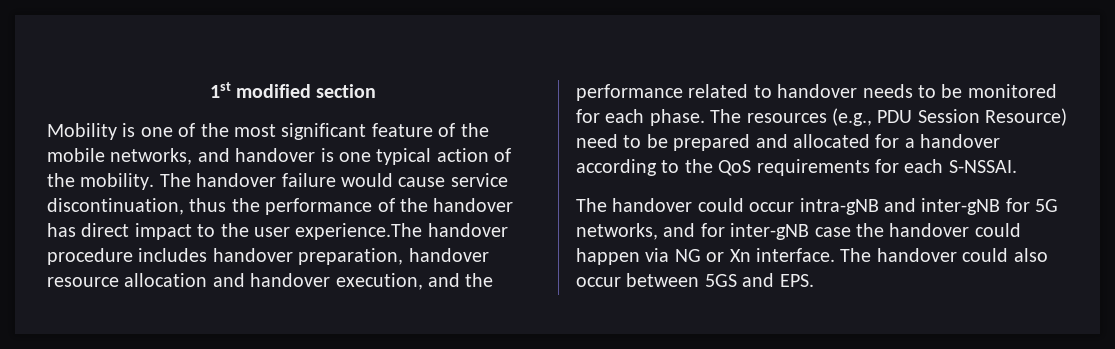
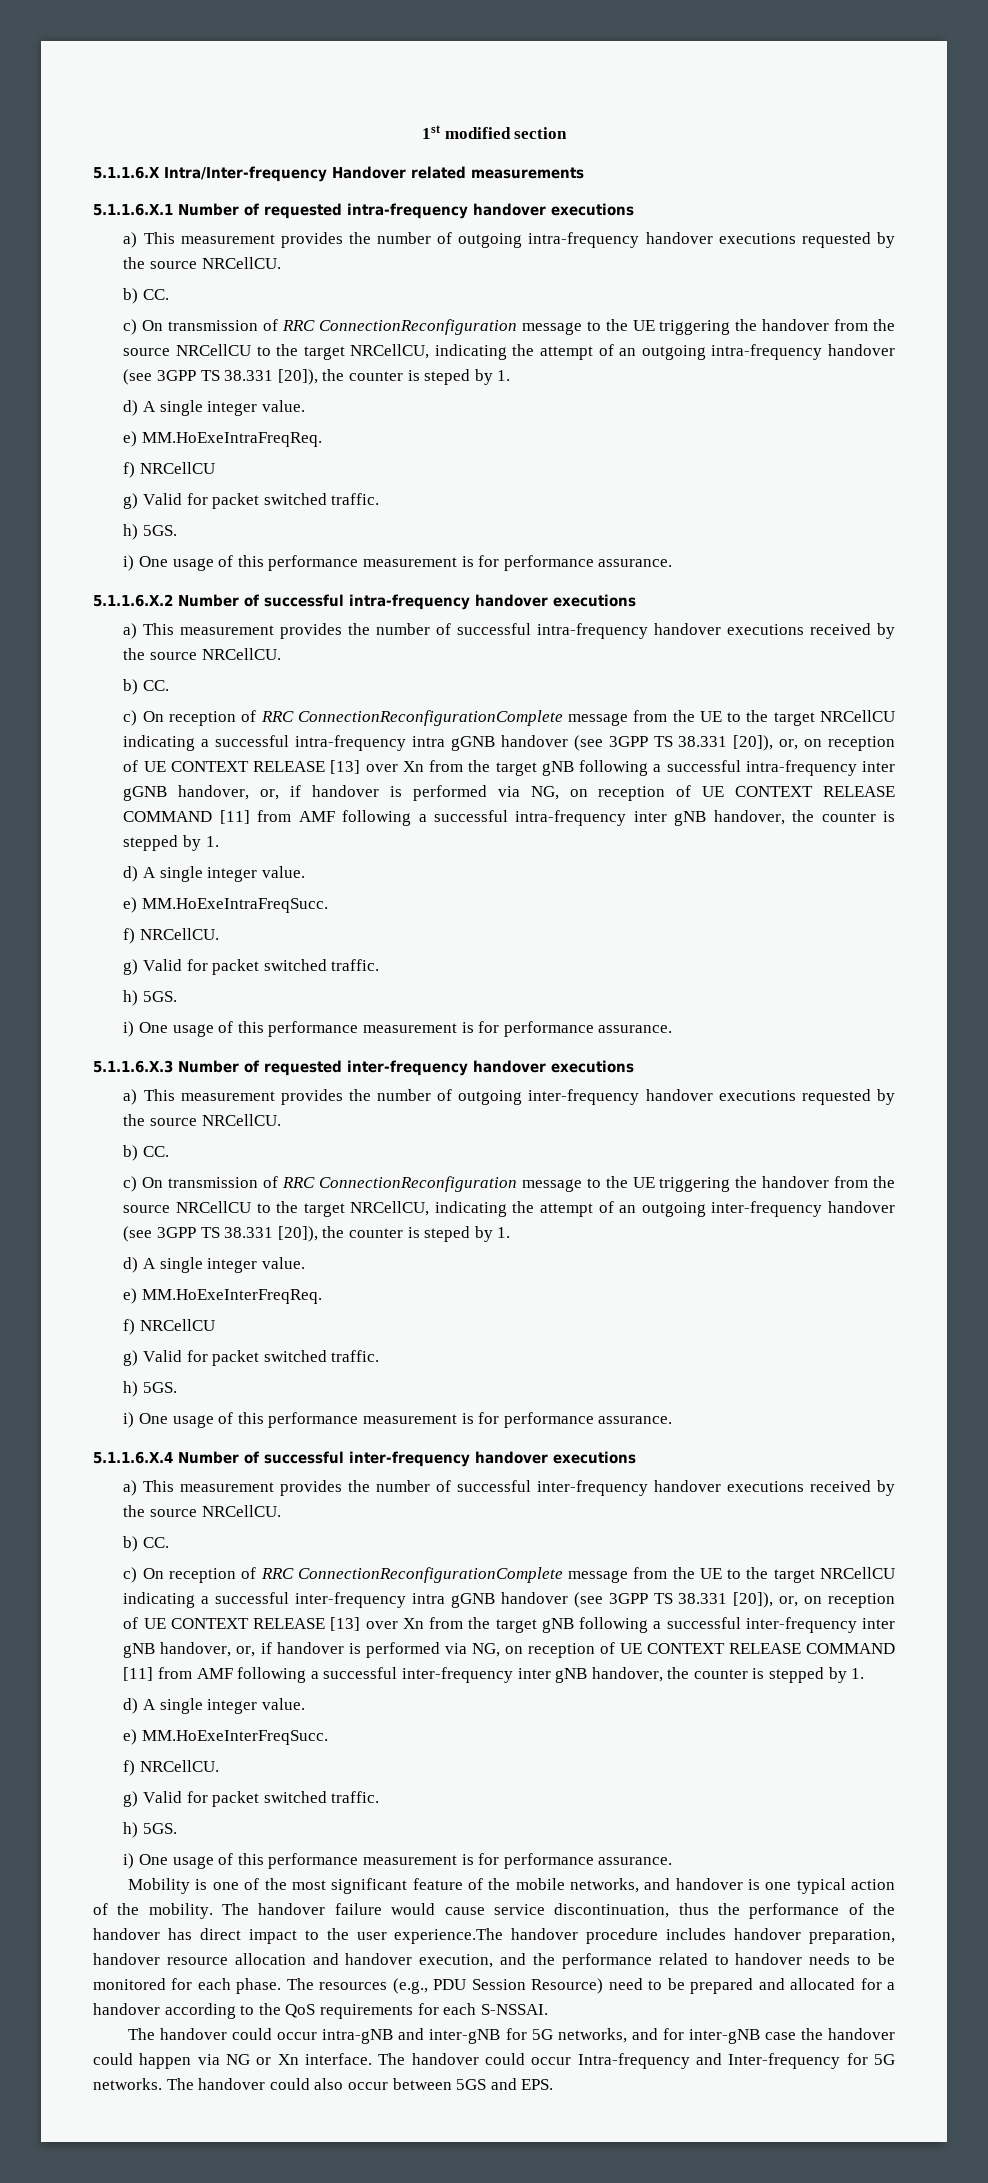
+ 5.1.1.6.X Intra/Inter-frequency Handover related measurements
+ 5.1.1.6.X.1 Number of requested intra-frequency handover executions
+ a) This measurement provides the number of outgoing intra-frequency handover executions requested by the source NRCellCU.
+ b) CC.
+ c) On transmission of RRC ConnectionReconfiguration message to the UE triggering the handover from the source NRCellCU to the target NRCellCU, indicating the attempt of an outgoing intra-frequency handover (see 3GPP TS 38.331 [20]), the counter is steped by 1.
+ d) A single integer value.
+ e) MM.HoExeIntraFreqReq.
+ f) NRCellCU
+ g) Valid for packet switched traffic.
+ h) 5GS.
+ i) One usage of this performance measurement is for performance assurance.
+ 5.1.1.6.X.2 Number of successful intra-frequency handover executions
+ a) This measurement provides the number of successful intra-frequency handover executions received by the source NRCellCU.
+ b) CC.
+ c) On reception of RRC ConnectionReconfigurationComplete message from the UE to the target NRCellCU indicating a successful intra-frequency intra gGNB handover (see 3GPP TS 38.331 [20]), or, on reception of UE CONTEXT RELEASE [13] over Xn from the target gNB following a successful intra-frequency inter gGNB handover, or, if handover is performed via NG, on reception of UE CONTEXT RELEASE COMMAND [11] from AMF following a successful intra-frequency inter gNB handover, the counter is stepped by 1.
+ d) A single integer value.
+ e) MM.HoExeIntraFreqSucc.
+ f) NRCellCU.
+ g) Valid for packet switched traffic.
+ h) 5GS.
+ i) One usage of this performance measurement is for performance assurance.
+ 5.1.1.6.X.3 Number of requested inter-frequency handover executions
+ a) This measurement provides the number of outgoing inter-frequency handover executions requested by the source NRCellCU.
+ b) CC.
+ c) On transmission of RRC ConnectionReconfiguration message to the UE triggering the handover from the source NRCellCU to the target NRCellCU, indicating the attempt of an outgoing inter-frequency handover (see 3GPP TS 38.331 [20]), the counter is steped by 1.
+ d) A single integer value.
+ e) MM.HoExeInterFreqReq.
+ f) NRCellCU
+ g) Valid for packet switched traffic.
+ h) 5GS.
+ i) One usage of this performance measurement is for performance assurance.
+ 5.1.1.6.X.4 Number of successful inter-frequency handover executions
+ a) This measurement provides the number of successful inter-frequency handover executions received by the source NRCellCU.
+ b) CC.
+ c) On reception of RRC ConnectionReconfigurationComplete message from the UE to the target NRCellCU indicating a successful inter-frequency intra gGNB handover (see 3GPP TS 38.331 [20]), or, on reception of UE CONTEXT RELEASE [13] over Xn from the target gNB following a successful inter-frequency inter gNB handover, or, if handover is performed via NG, on reception of UE CONTEXT RELEASE COMMAND [11] from AMF following a successful inter-frequency inter gNB handover, the counter is stepped by 1.
+ d) A single integer value.
+ e) MM.HoExeInterFreqSucc.
+ f) NRCellCU.
+ g) Valid for packet switched traffic.
+ h) 5GS.
+ i) One usage of this performance measurement is for performance assurance.
- The handover could also occur between 5GS and EPS.
+ The handover could occur Intra-frequency and Inter-frequency for 5G networks. The handover could also occur between 5GS and EPS.

